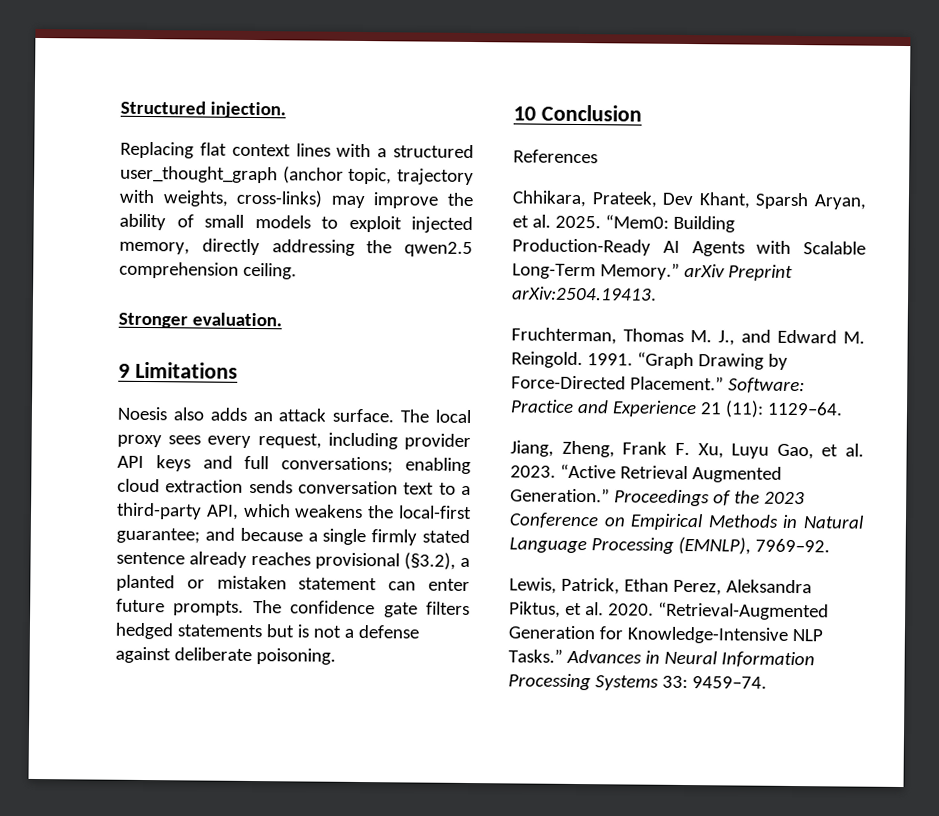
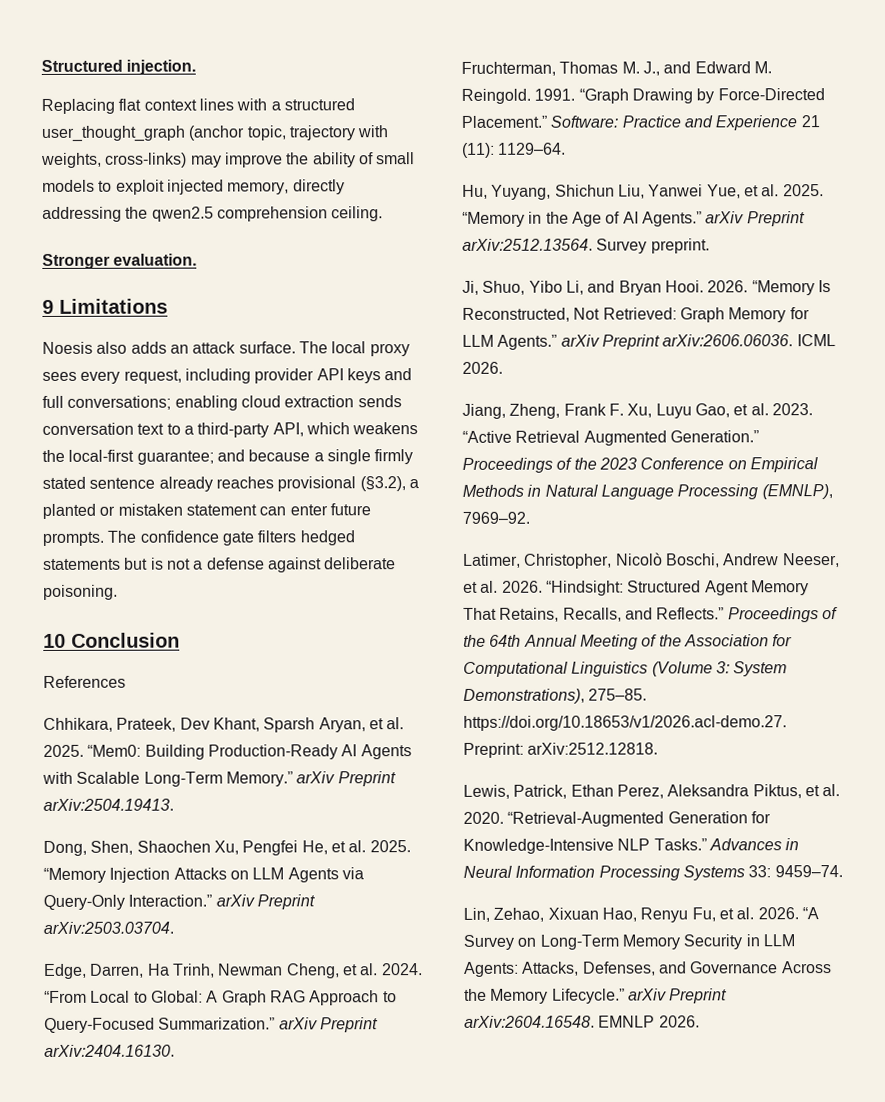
+ Dong, Shen, Shaochen Xu, Pengfei He, et al. 2025. “Memory Injection Attacks on LLM Agents via Query-Only Interaction.” arXiv Preprint arXiv:2503.03704.
+ Edge, Darren, Ha Trinh, Newman Cheng, et al. 2024. “From Local to Global: A Graph RAG Approach to Query-Focused Summarization.” arXiv Preprint arXiv:2404.16130.
+ Hu, Yuyang, Shichun Liu, Yanwei Yue, et al. 2025. “Memory in the Age of AI Agents.” arXiv Preprint arXiv:2512.13564. Survey preprint.
+ Ji, Shuo, Yibo Li, and Bryan Hooi. 2026. “Memory Is Reconstructed, Not Retrieved: Graph Memory for LLM Agents.” arXiv Preprint arXiv:2606.06036. ICML 2026.
+ Latimer, Christopher, Nicolò Boschi, Andrew Neeser, et al. 2026. “Hindsight: Structured Agent Memory That Retains, Recalls, and Reflects.” Proceedings of the 64th Annual Meeting of the Association for Computational Linguistics (Volume 3: System Demonstrations), 275–85. https://doi.org/10.18653/v1/2026.acl-demo.27. Preprint: arXiv:2512.12818.
+ Lin, Zehao, Xixuan Hao, Renyu Fu, et al. 2026. “A Survey on Long-Term Memory Security in LLM Agents: Attacks, Defenses, and Governance Across the Memory Lifecycle.” arXiv Preprint arXiv:2604.16548. EMNLP 2026.

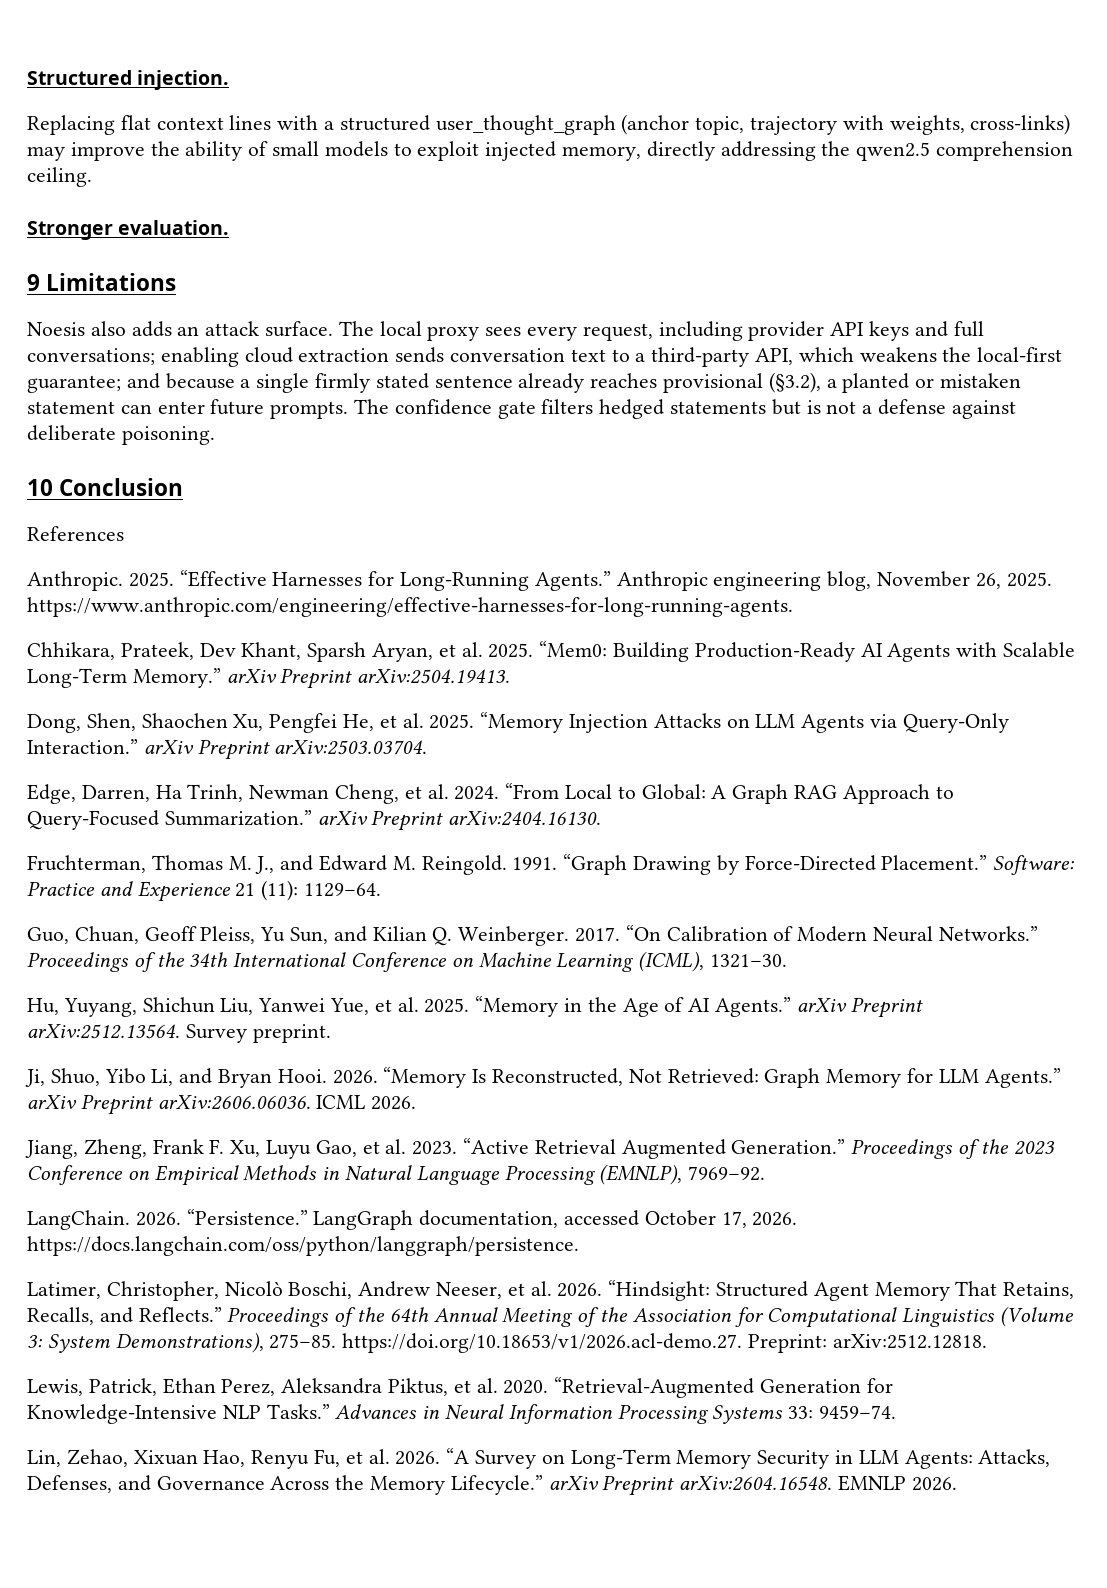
+ Anthropic. 2025. “Effective Harnesses for Long-Running Agents.” Anthropic engineering blog, November 26, 2025. https://www.anthropic.com/engineering/effective-harnesses-for-long-running-agents.
+ Guo, Chuan, Geoff Pleiss, Yu Sun, and Kilian Q. Weinberger. 2017. “On Calibration of Modern Neural Networks.” Proceedings of the 34th International Conference on Machine Learning (ICML), 1321–30.
+ LangChain. 2026. “Persistence.” LangGraph documentation, accessed October 17, 2026. https://docs.langchain.com/oss/python/langgraph/persistence.

